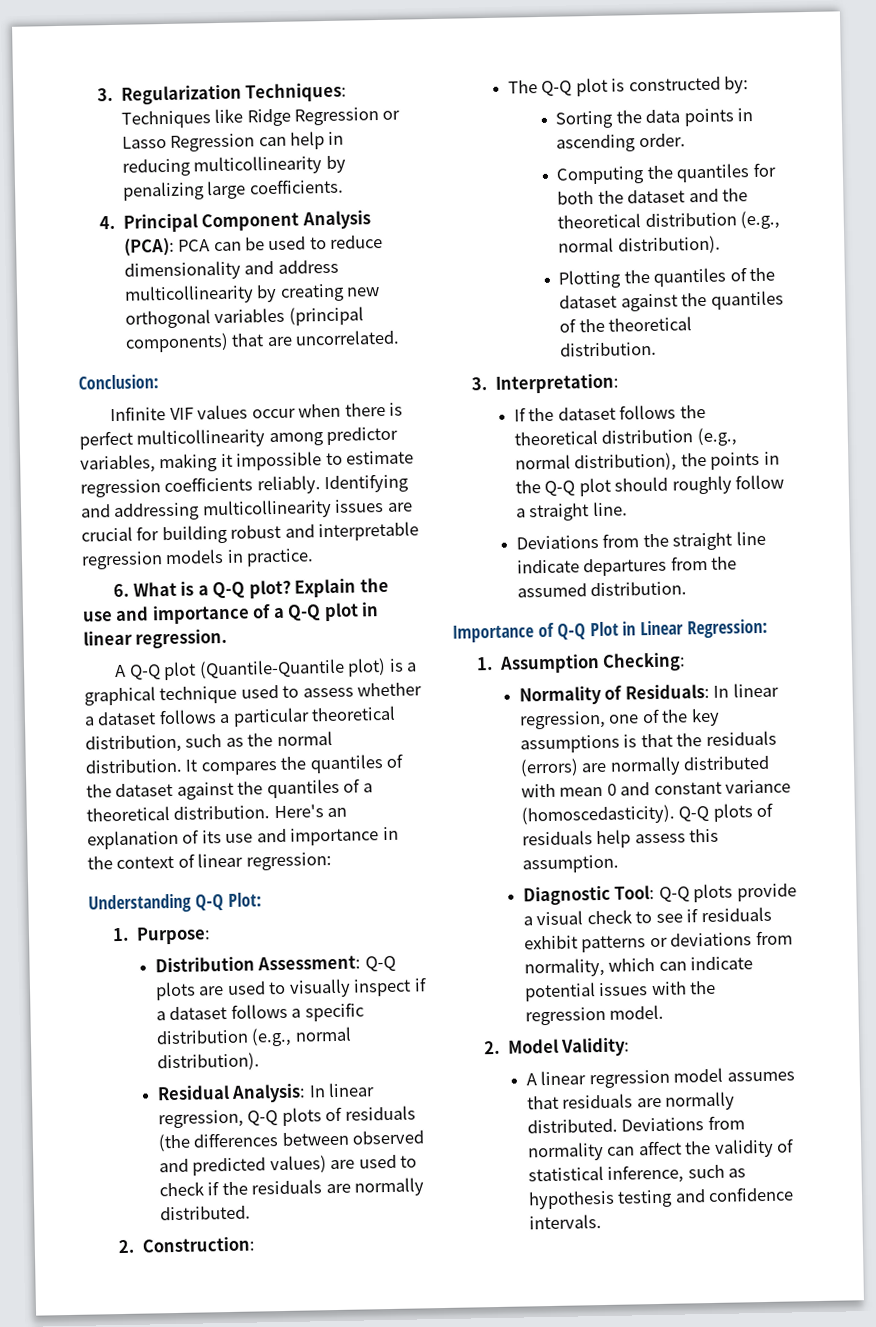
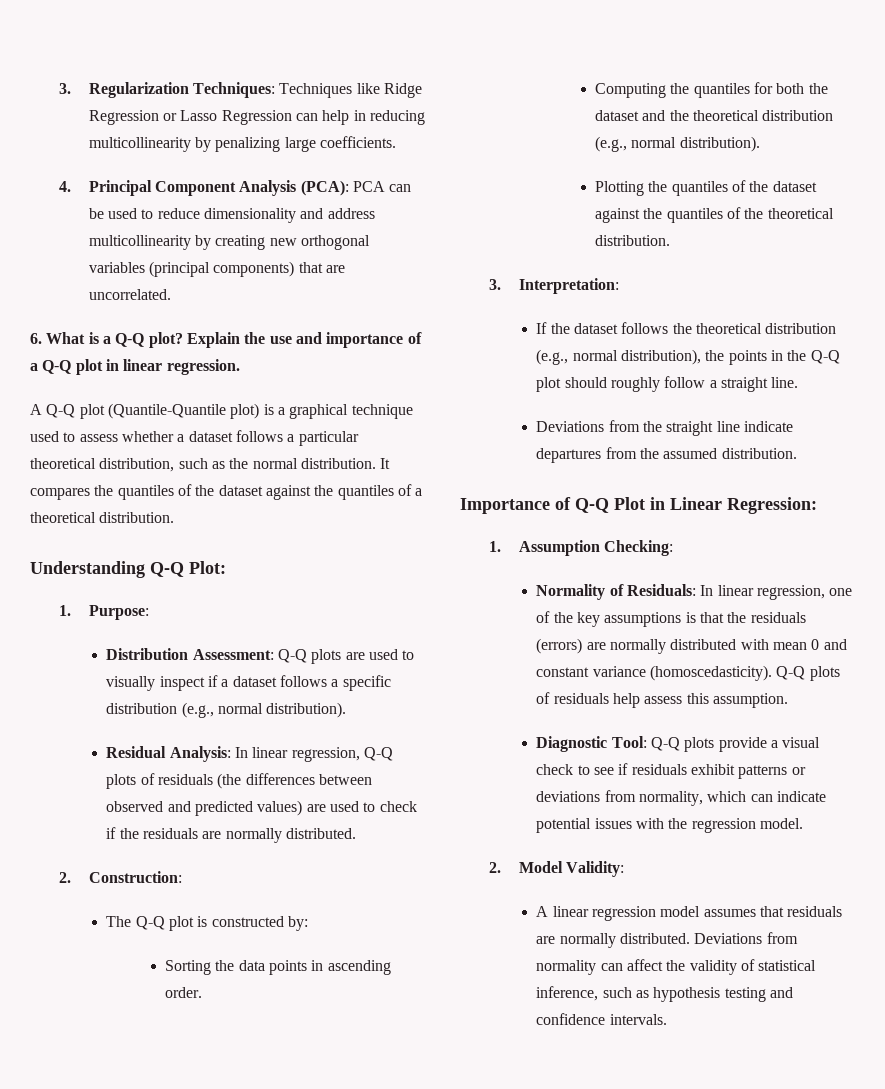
- Conclusion:
- Infinite VIF values occur when there is perfect multicollinearity among predictor variables, making it impossible to estimate regression coefficients reliably. Identifying and addressing multicollinearity issues are crucial for building robust and interpretable regression models in practice.
- Here's an explanation of its use and importance in the context of linear regression:

